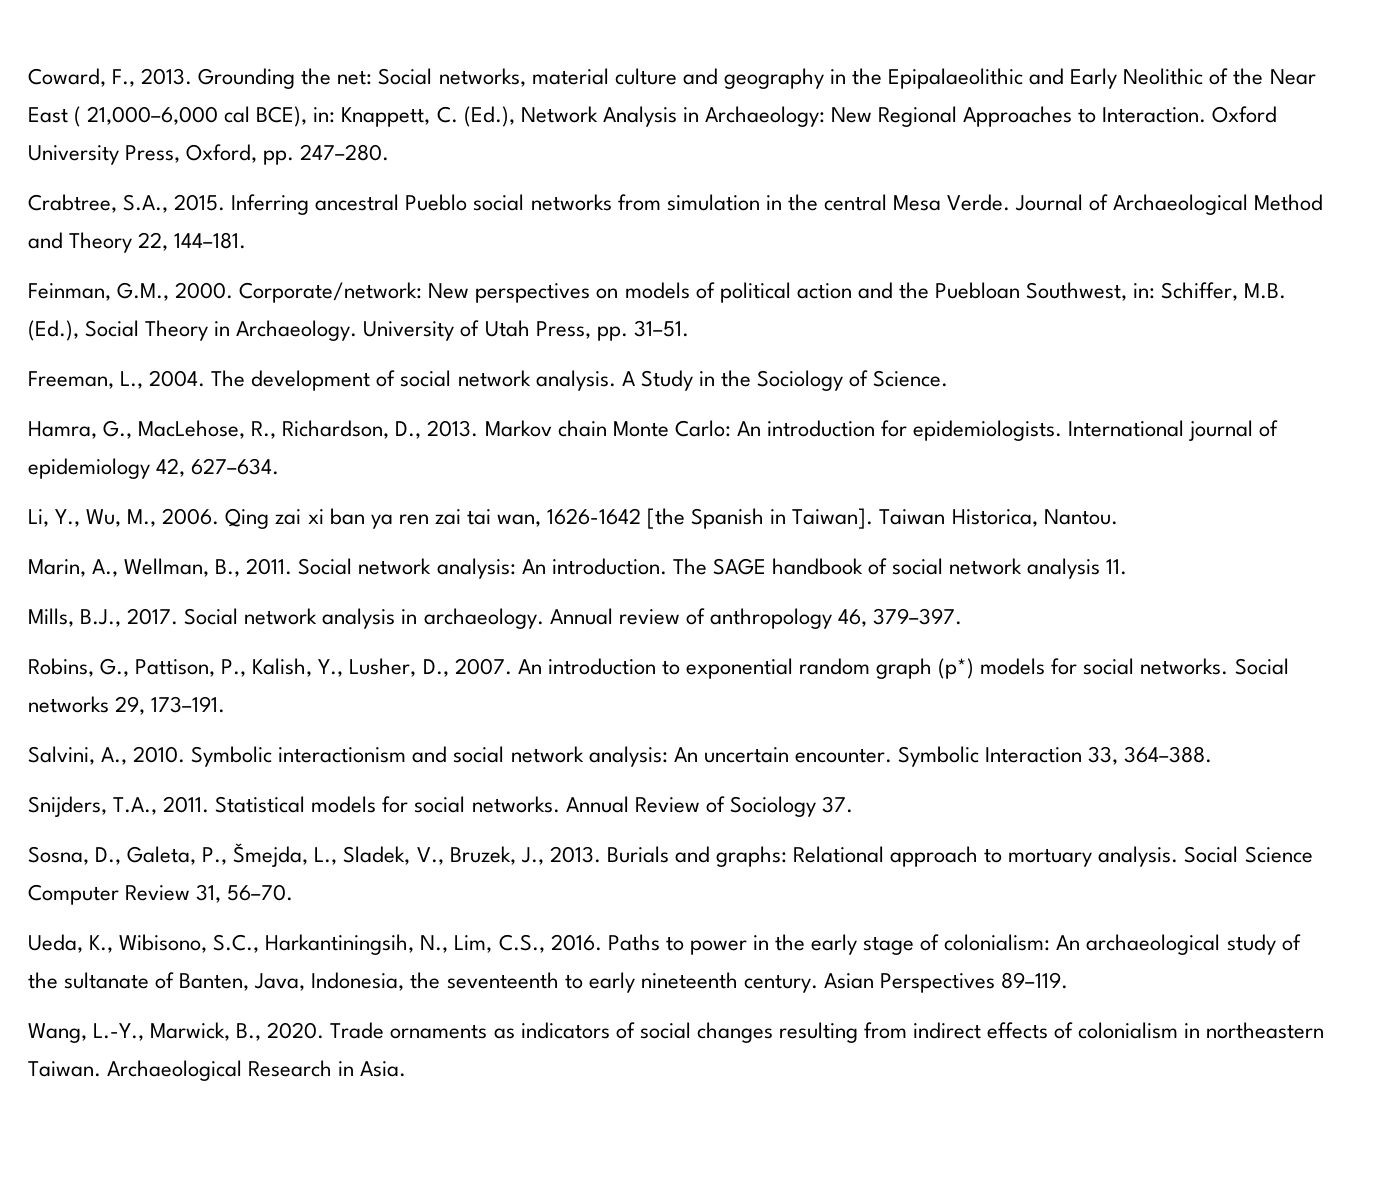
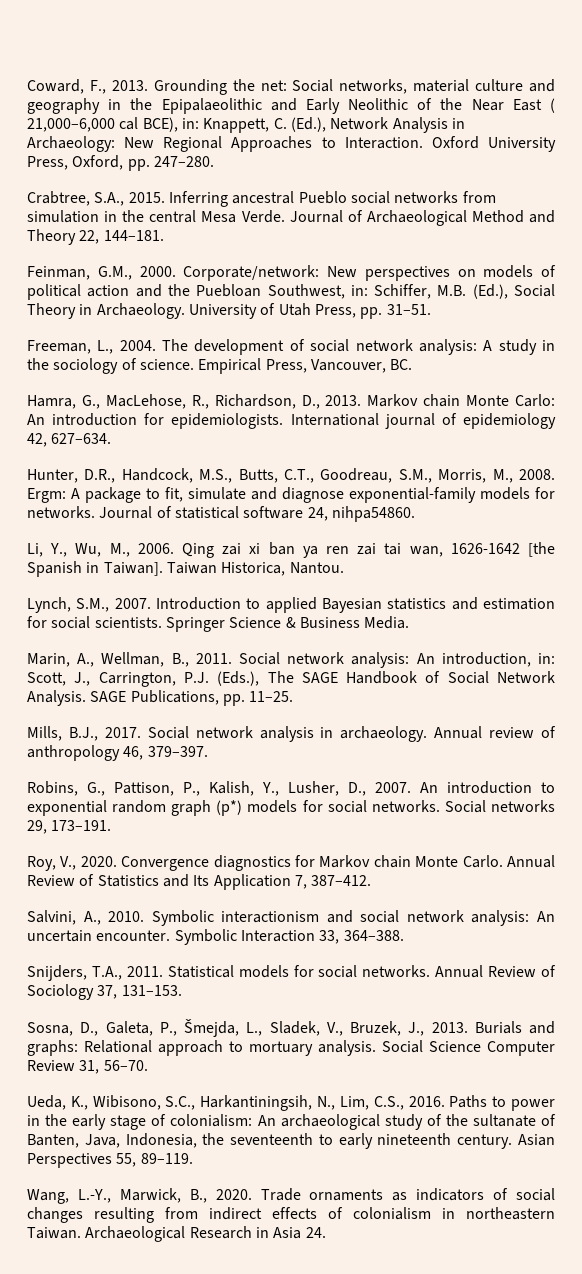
- The development of social network analysis. A Study in the Sociology of Science.
+ The development of social network analysis: A study in the sociology of science. Empirical Press, Vancouver, BC.
+ Hunter, D.R., Handcock, M.S., Butts, C.T., Goodreau, S.M., Morris, M., 2008. Ergm: A package to fit, simulate and diagnose exponential-family models for networks. Journal of statistical software 24, nihpa54860.
+ Lynch, S.M., 2007. Introduction to applied Bayesian statistics and estimation for social scientists. Springer Science & Business Media.
- Social network analysis: An introduction. The SAGE handbook of social network analysis 11.
+ Social network analysis: An introduction, in: Scott, J., Carrington, P.J. (Eds.), The SAGE Handbook of Social Network Analysis. SAGE Publications, pp. 11–25.
+ Roy, V., 2020. Convergence diagnostics for Markov chain Monte Carlo. Annual Review of Statistics and Its Application 7, 387–412.
- Annual Review of Sociology 37.
+ Annual Review of Sociology 37, 131–153.
- Asian Perspectives 89–119.
+ Asian Perspectives 55, 89–119.
- Archaeological Research in Asia.
+ Archaeological Research in Asia 24.

